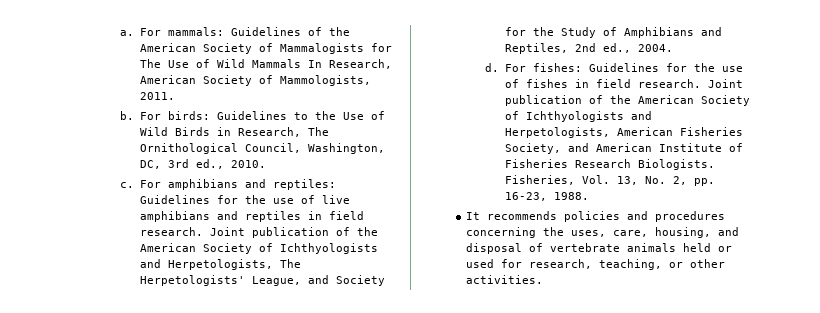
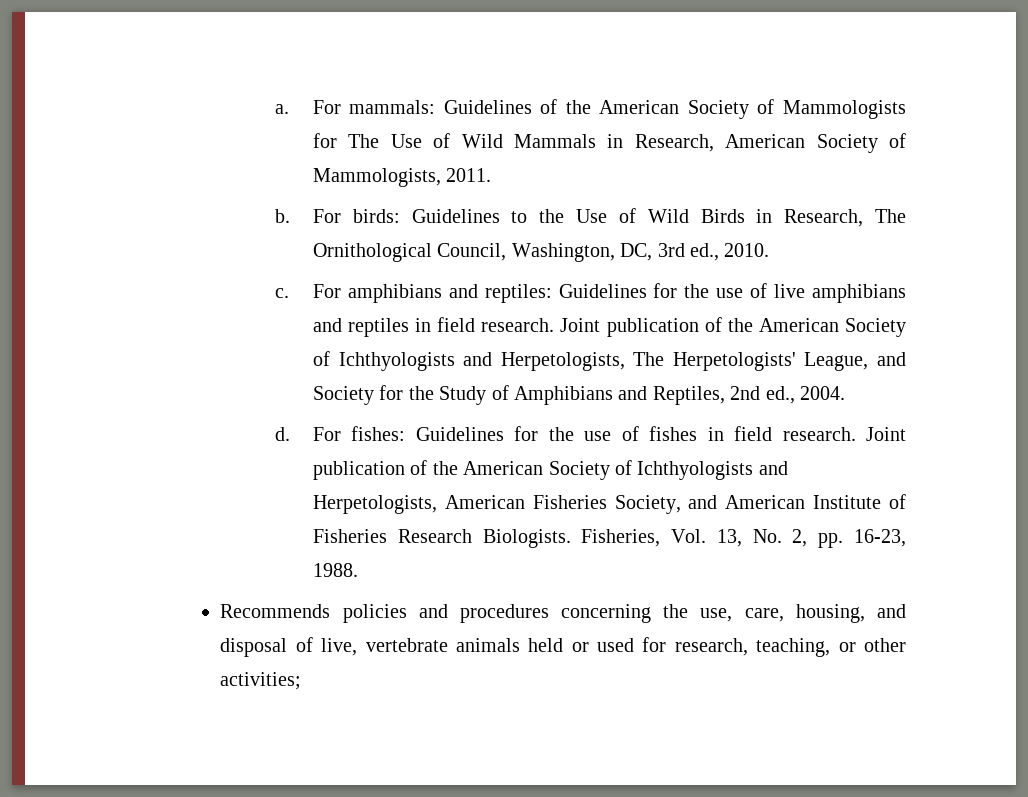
- For mammals: Guidelines of the American Society of Mammalogists for The Use of Wild Mammals In Research, American Society of Mammologists, 2011.
+ For mammals: Guidelines of the American Society of Mammologists for The Use of Wild Mammals in Research, American Society of Mammologists, 2011.
- It recommends policies and procedures concerning the uses, care, housing, and disposal of vertebrate animals held or used for research, teaching, or other activities.
+ Recommends policies and procedures concerning the use, care, housing, and disposal of live, vertebrate animals held or used for research, teaching, or other activities;

